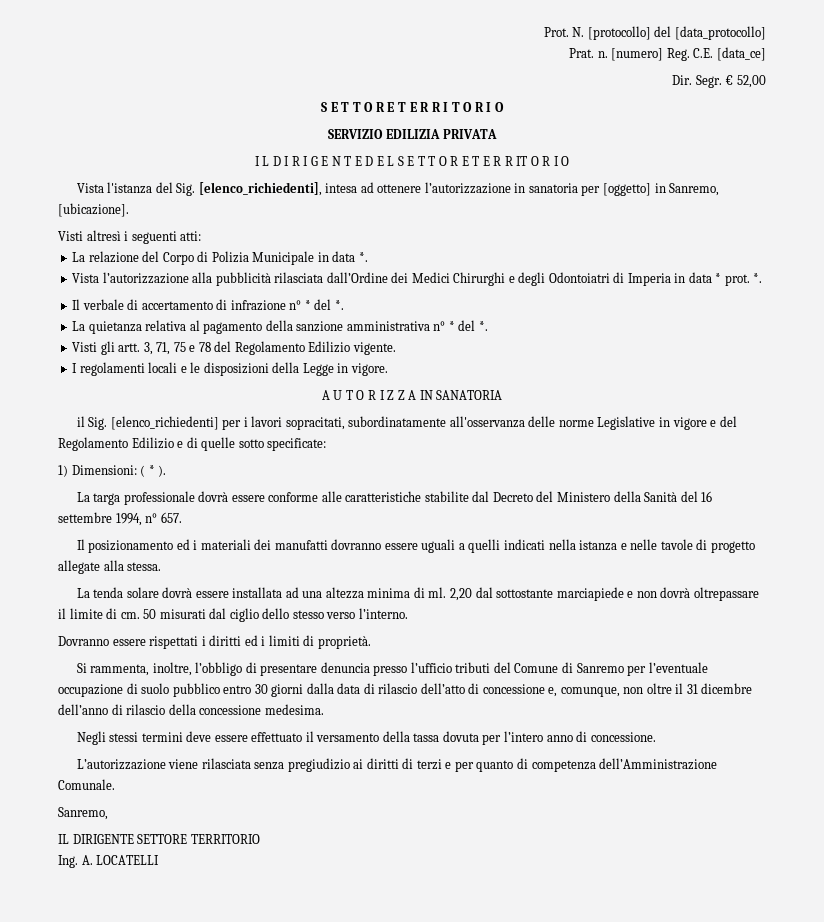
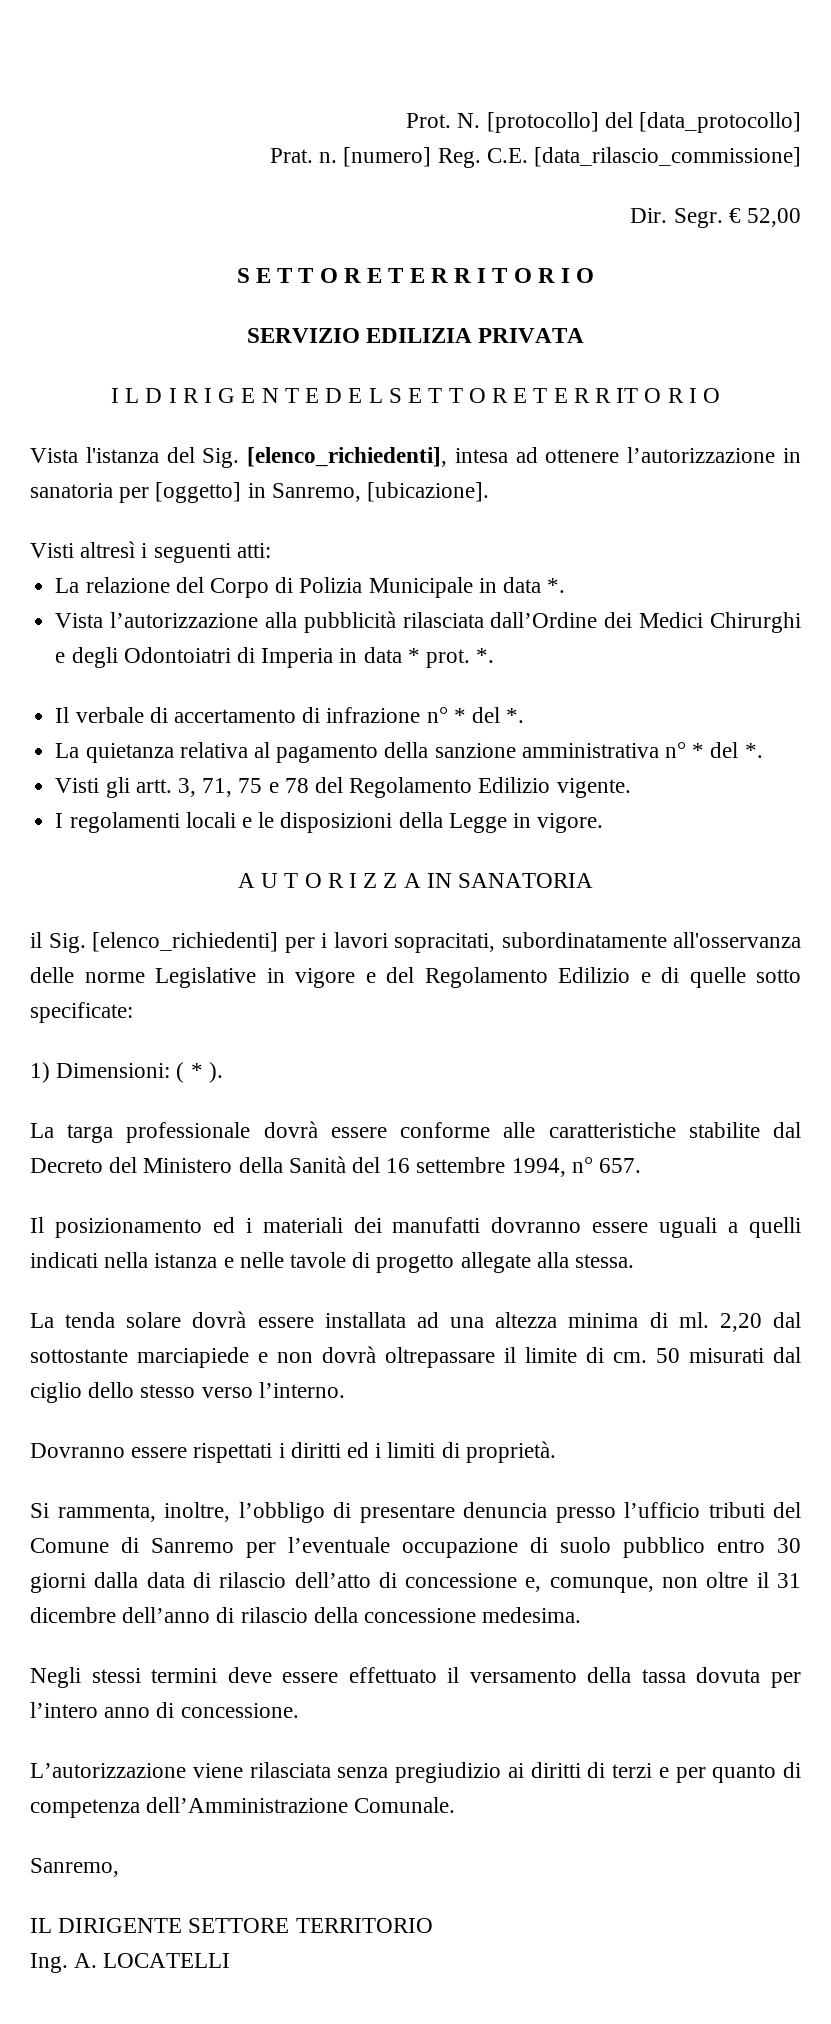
- [numero] Reg. C.E. [data_ce]
+ [numero] Reg. C.E. [data_rilascio_commissione]

